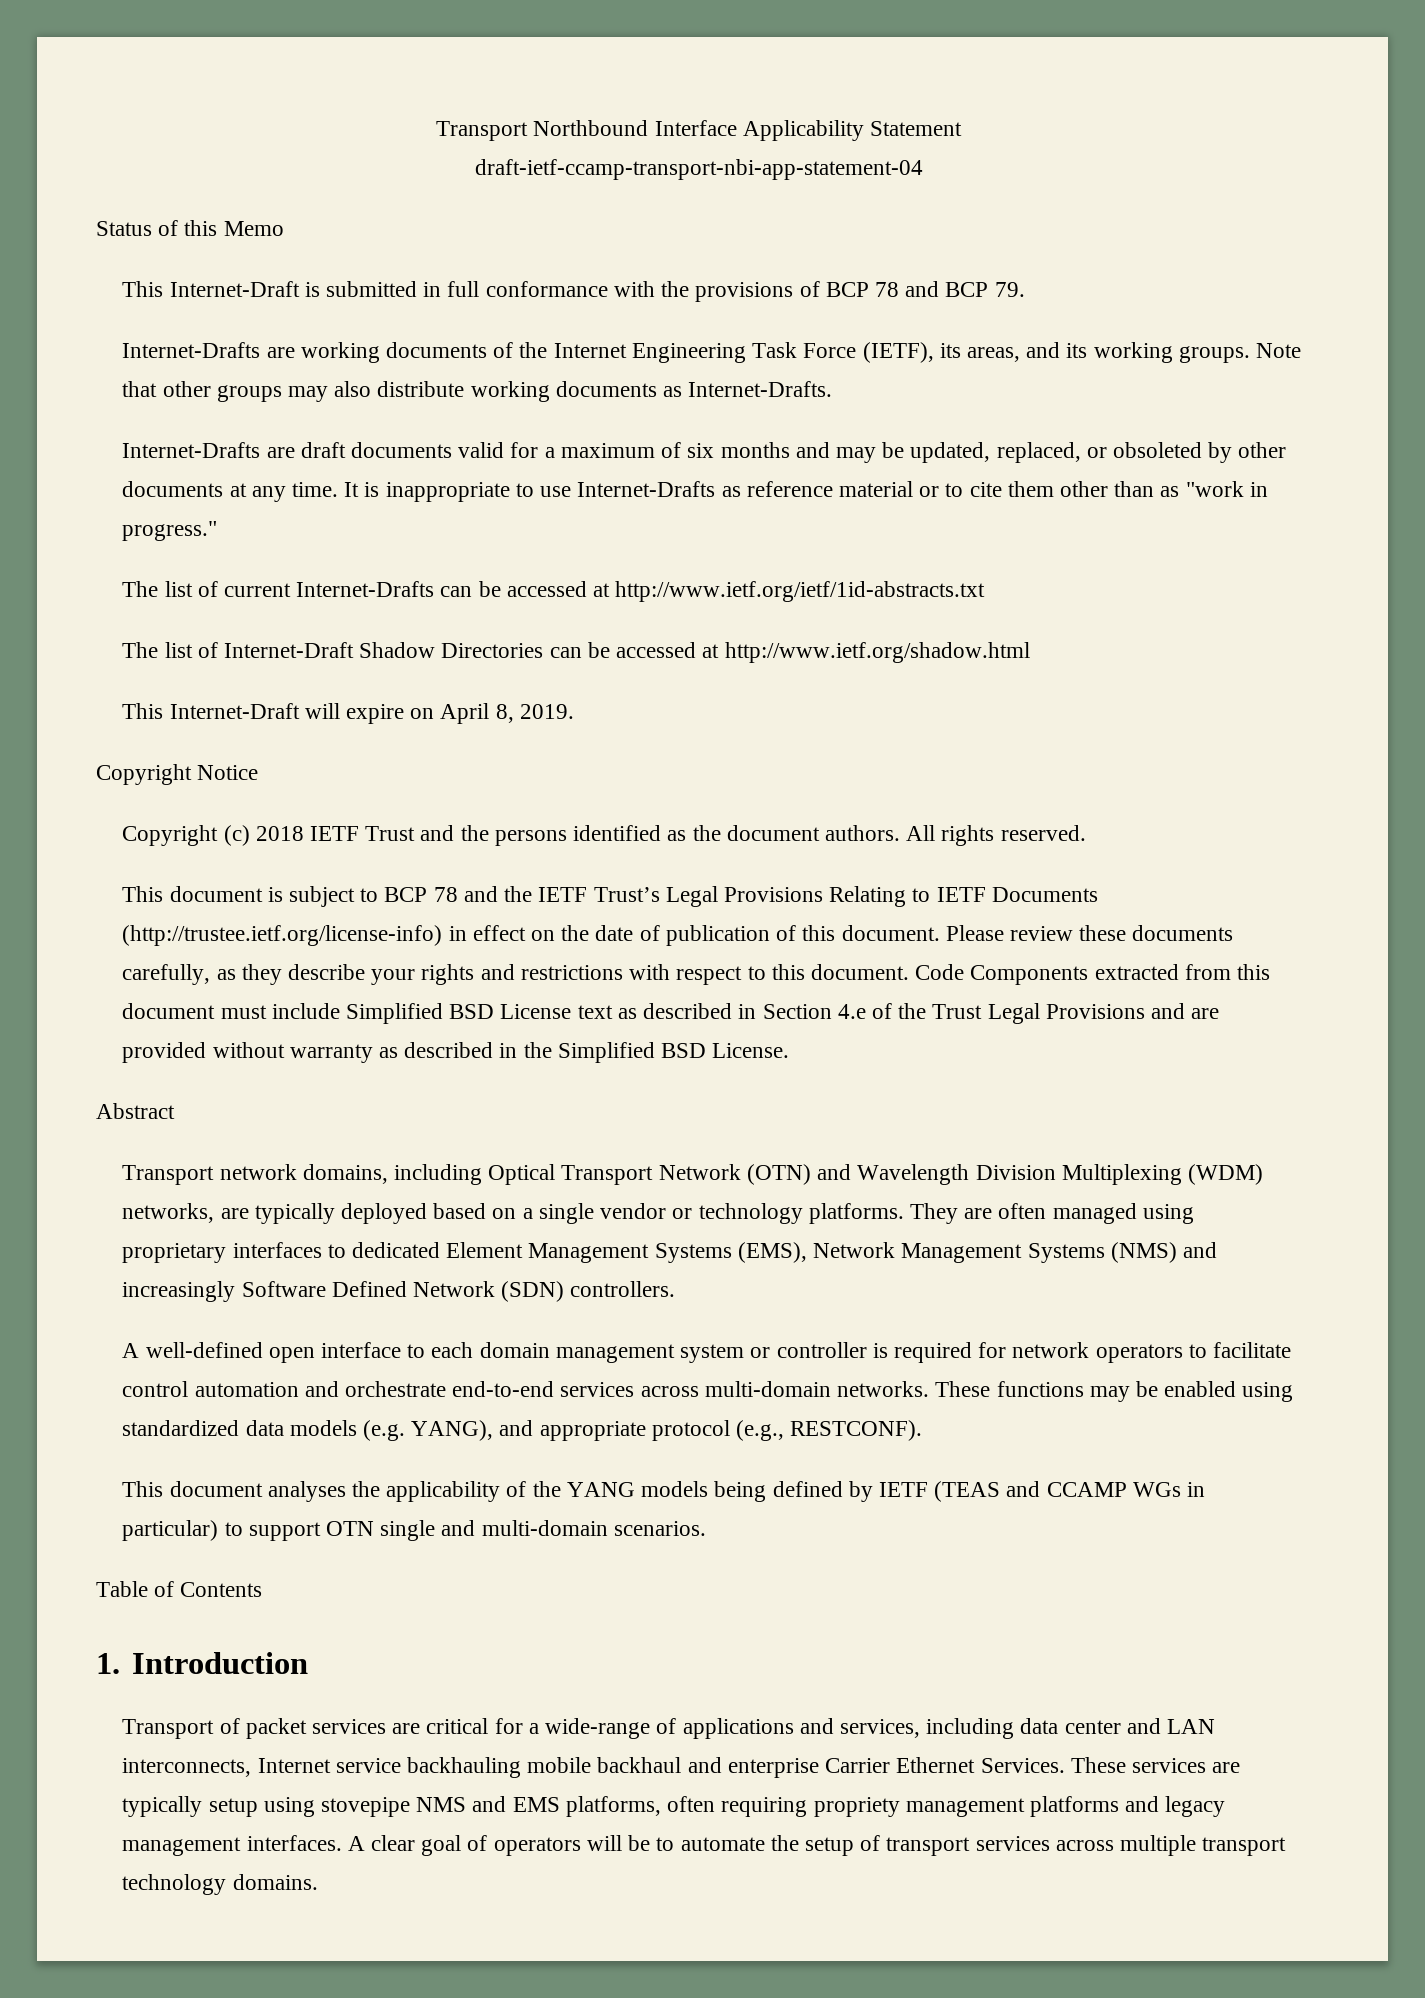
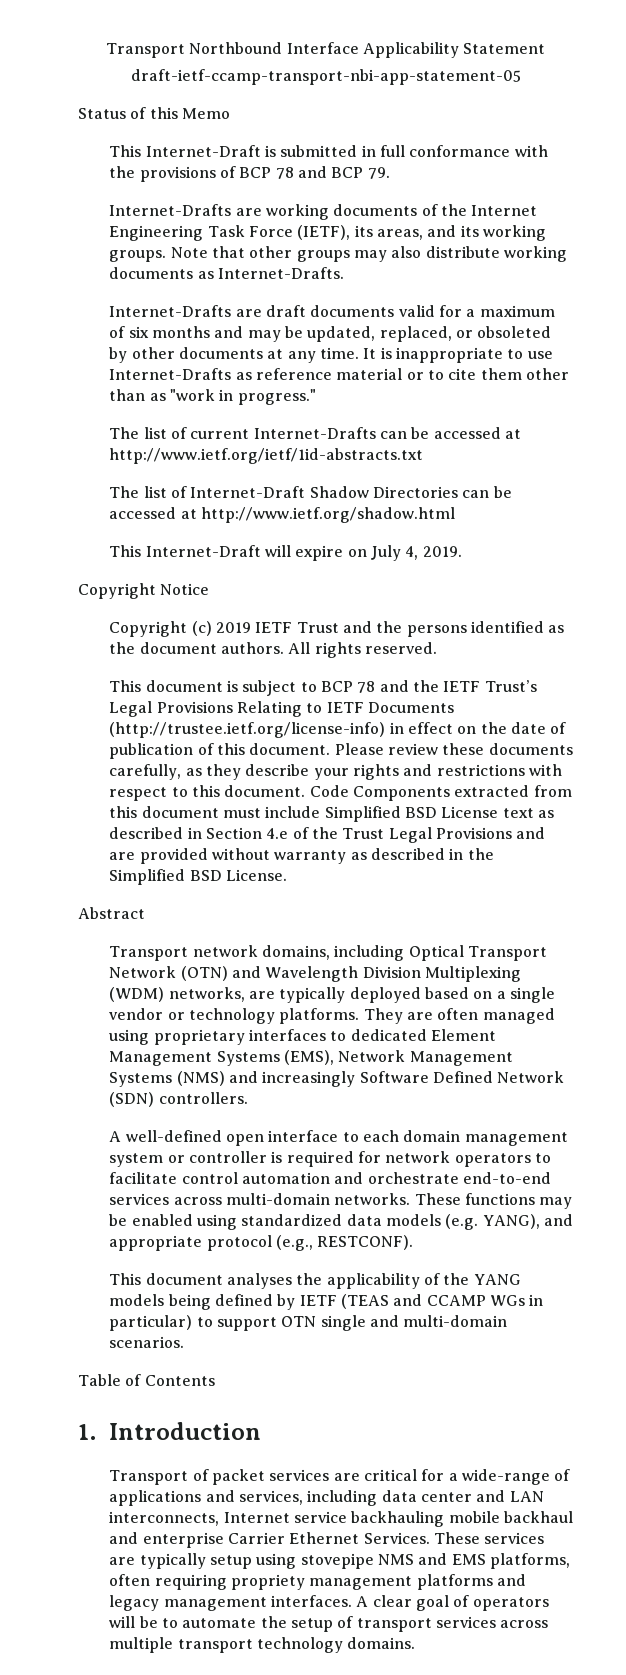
- draft-ietf-ccamp-transport-nbi-app-statement-04
+ draft-ietf-ccamp-transport-nbi-app-statement-05
- This Internet-Draft will expire on April 8, 2019.
+ This Internet-Draft will expire on July 4, 2019.
- Copyright (c) 2018 IETF Trust and the persons identified as the document authors.
+ Copyright (c) 2019 IETF Trust and the persons identified as the document authors.

